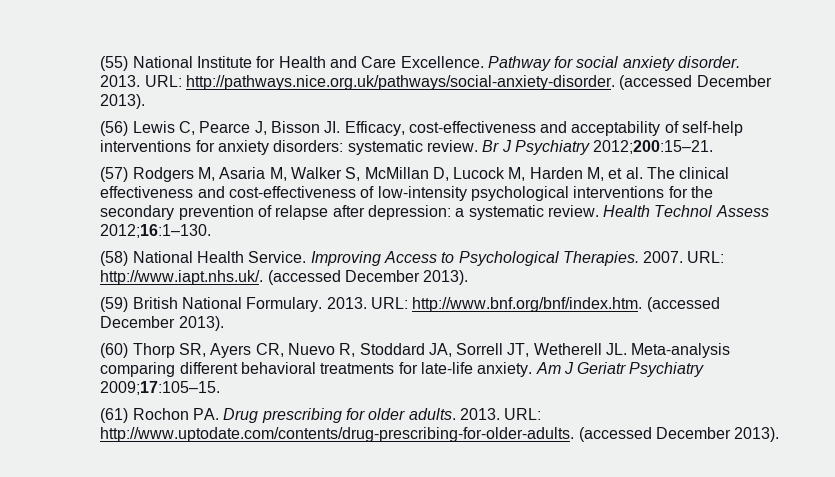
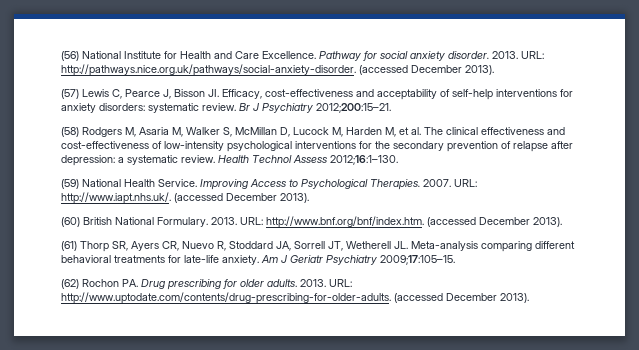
- (55) National Institute for Health and Care Excellence.
+ (56) National Institute for Health and Care Excellence.
- (56) Lewis C, Pearce J, Bisson JI. Efficacy, cost-effectiveness and acceptability of self-help interventions for anxiety disorders: systematic review.
+ (57) Lewis C, Pearce J, Bisson JI. Efficacy, cost-effectiveness and acceptability of self-help interventions for anxiety disorders: systematic review.
- (57) Rodgers M, Asaria M, Walker S, McMillan D, Lucock M, Harden M, et al. The clinical effectiveness and cost-effectiveness of low-intensity psychological interventions for the secondary prevention of relapse after depression: a systematic review.
+ (58) Rodgers M, Asaria M, Walker S, McMillan D, Lucock M, Harden M, et al. The clinical effectiveness and cost-effectiveness of low-intensity psychological interventions for the secondary prevention of relapse after depression: a systematic review.
- (58) National Health Service.
+ (59) National Health Service.
- (59) British National Formulary.
+ (60) British National Formulary.
- (60) Thorp SR, Ayers CR, Nuevo R, Stoddard JA, Sorrell JT, Wetherell JL. Meta-analysis comparing different behavioral treatments for late-life anxiety.
+ (61) Thorp SR, Ayers CR, Nuevo R, Stoddard JA, Sorrell JT, Wetherell JL. Meta-analysis comparing different behavioral treatments for late-life anxiety.
- (61) Rochon PA. Drug prescribing for older adults.
+ (62) Rochon PA. Drug prescribing for older adults.

